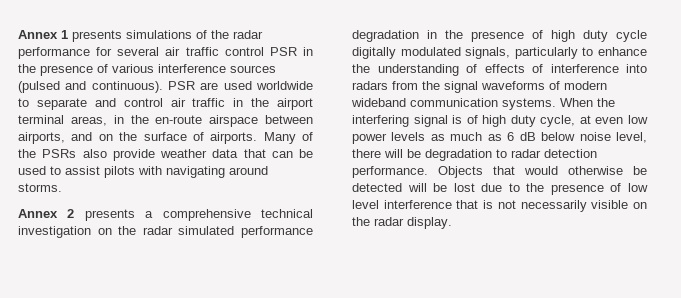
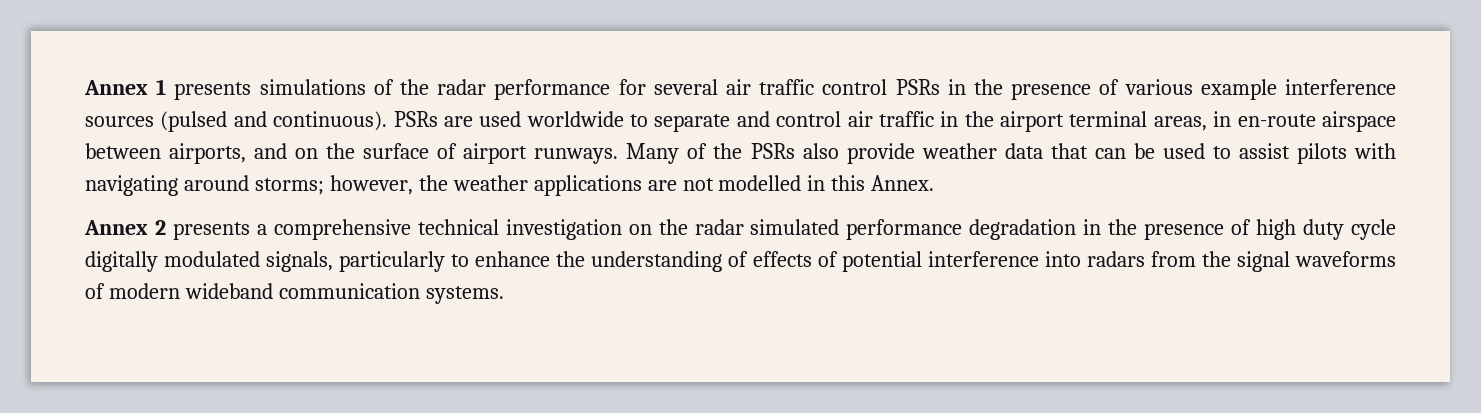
- Annex 1 presents simulations of the radar performance for several air traffic control PSR in the presence of various interference sources (pulsed and continuous).
+ Annex 1 presents simulations of the radar performance for several air traffic control PSRs in the presence of various example interference sources (pulsed and continuous).
- PSR are used worldwide to separate and control air traffic in the airport terminal areas, in the en-route airspace between airports, and on the surface of airports.
+ PSRs are used worldwide to separate and control air traffic in the airport terminal areas, in en-route airspace between airports, and on the surface of airport runways.
- Many of the PSRs also provide weather data that can be used to assist pilots with navigating around storms.
+ Many of the PSRs also provide weather data that can be used to assist pilots with navigating around storms; however, the weather applications are not modelled in this Annex.
- Annex 2 presents a comprehensive technical investigation on the radar simulated performance degradation in the presence of high duty cycle digitally modulated signals, particularly to enhance the understanding of effects of interference into radars from the signal waveforms of modern wideband communication systems. When the interfering signal is of high duty cycle, at even low power levels as much as 6 dB below noise level, there will be degradation to radar detection performance. Objects that would otherwise be detected will be lost due to the presence of low level interference that is not necessarily visible on the radar display.
+ Annex 2 presents a comprehensive technical investigation on the radar simulated performance degradation in the presence of high duty cycle digitally modulated signals, particularly to enhance the understanding of effects of potential interference into radars from the signal waveforms of modern wideband communication systems.

